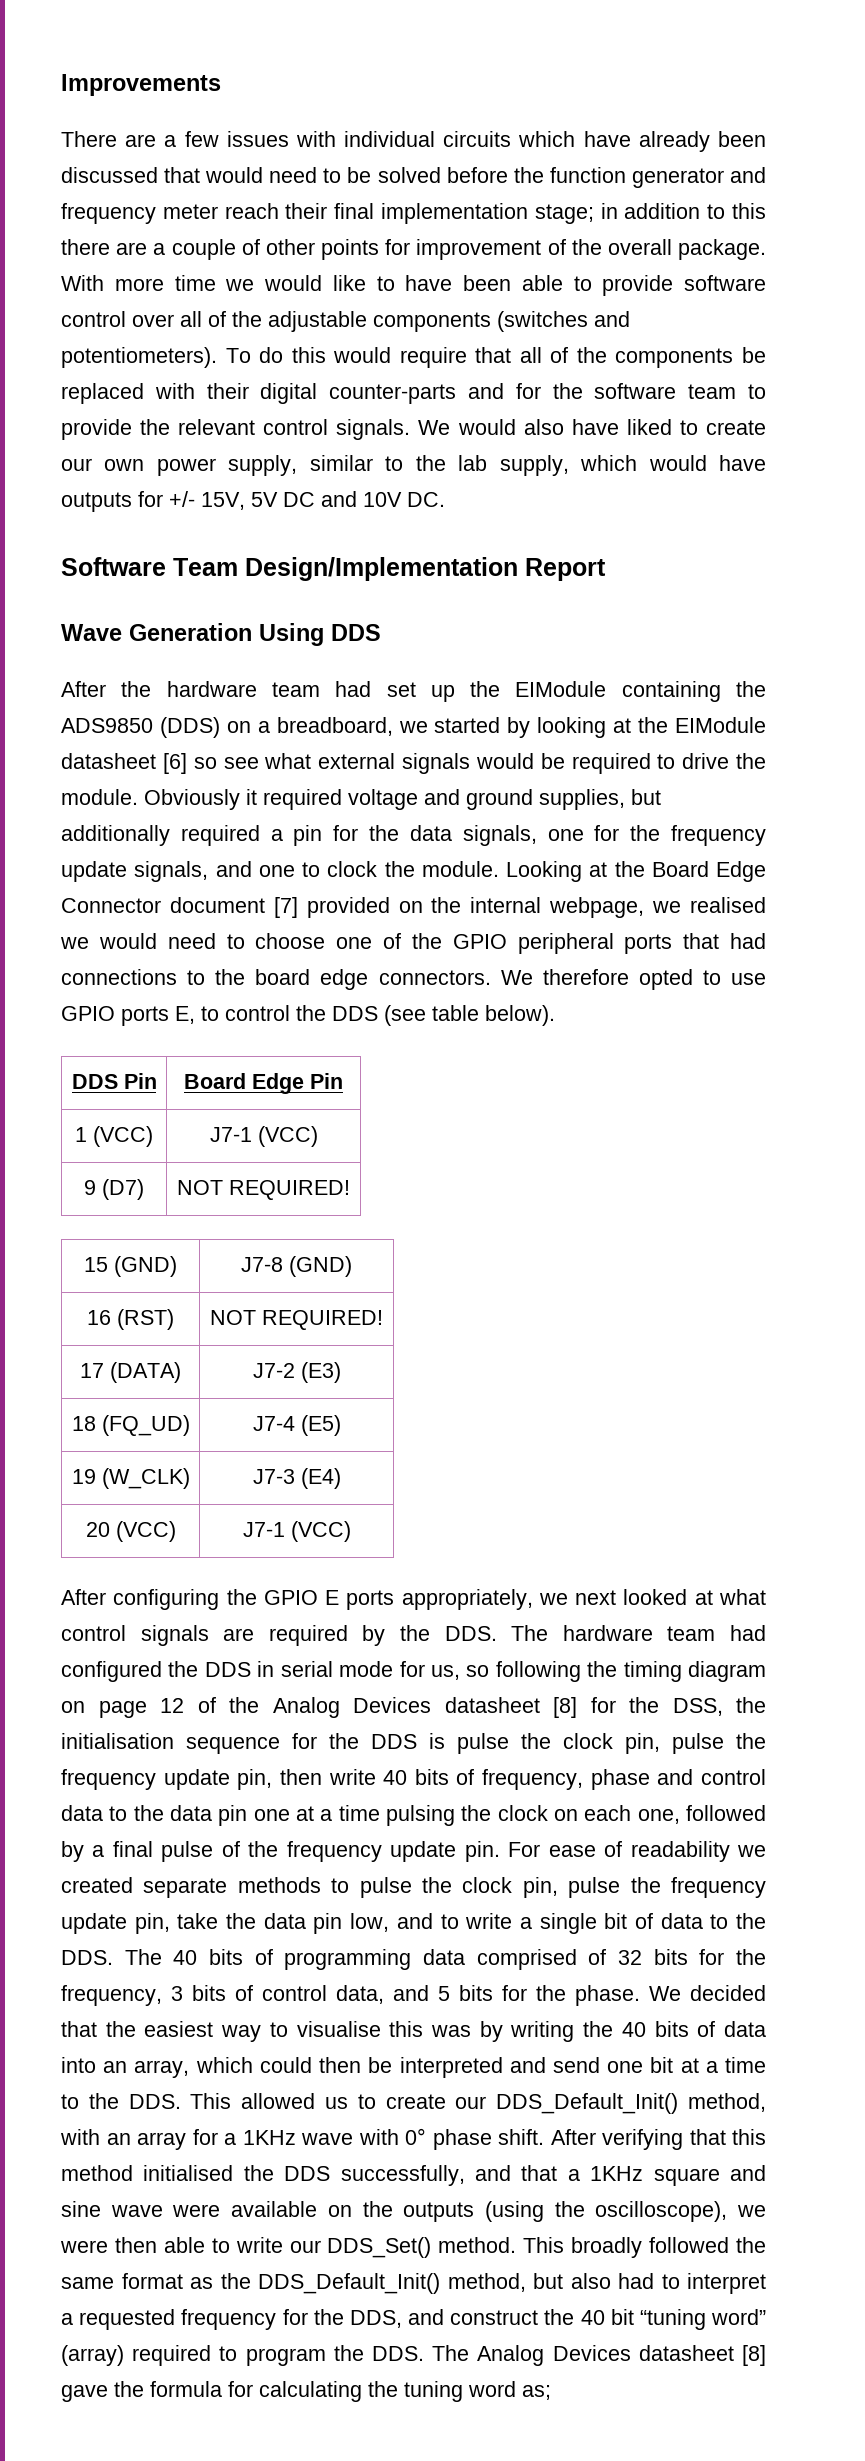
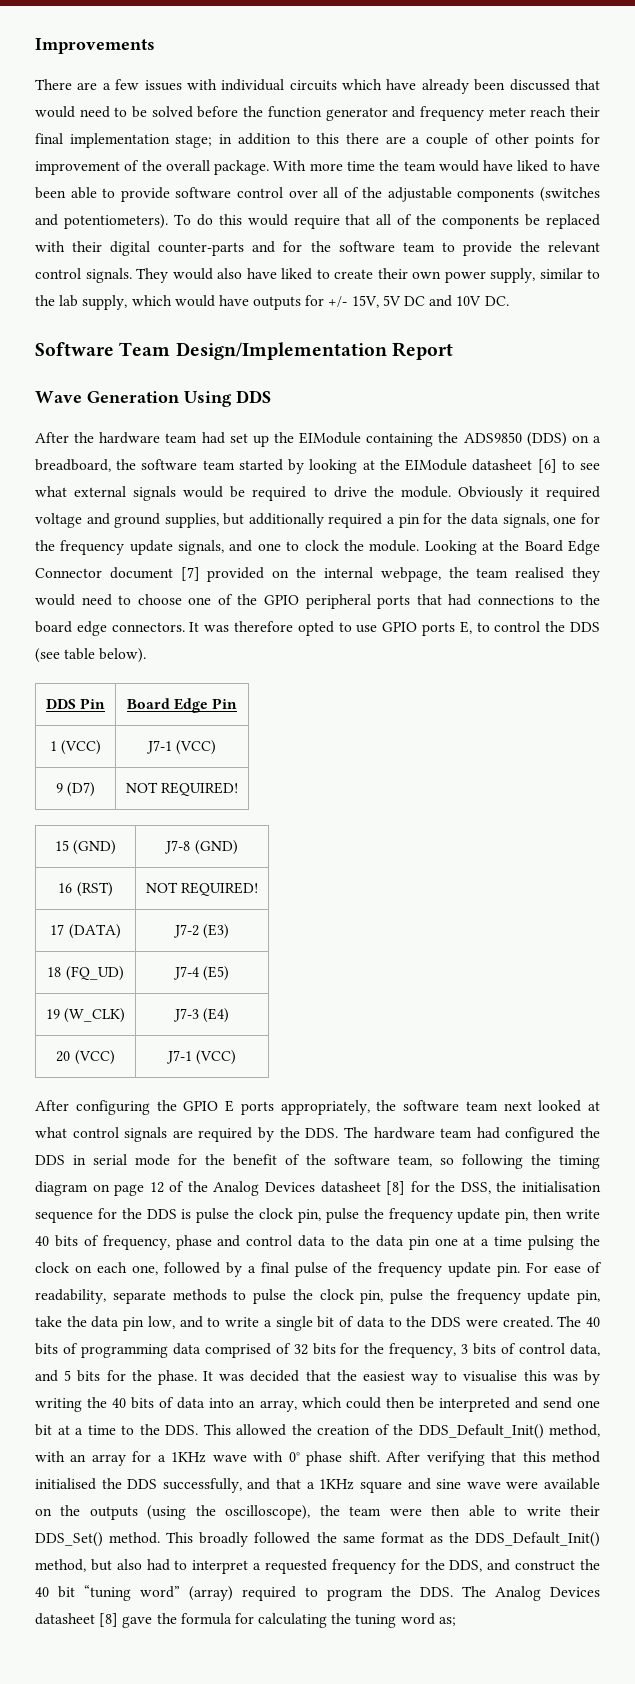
- With more time we would like to have been able to provide software control over all of the adjustable components (switches and potentiometers).
+ With more time the team would have liked to have been able to provide software control over all of the adjustable components (switches and potentiometers).
- We would also have liked to create our own power supply, similar to the lab supply, which would have outputs for +/- 15V, 5V DC and 10V DC.
+ They would also have liked to create their own power supply, similar to the lab supply, which would have outputs for +/- 15V, 5V DC and 10V DC.
- After the hardware team had set up the EIModule containing the ADS9850 (DDS) on a breadboard, we started by looking at the EIModule datasheet [6] so see what external signals would be required to drive the module.
+ After the hardware team had set up the EIModule containing the ADS9850 (DDS) on a breadboard, the software team started by looking at the EIModule datasheet [6] to see what external signals would be required to drive the module.
- Looking at the Board Edge Connector document [7] provided on the internal webpage, we realised we would need to choose one of the GPIO peripheral ports that had connections to the board edge connectors.
+ Looking at the Board Edge Connector document [7] provided on the internal webpage, the team realised they would need to choose one of the GPIO peripheral ports that had connections to the board edge connectors.
- We therefore opted to use GPIO ports E, to control the DDS (see table below).
+ It was therefore opted to use GPIO ports E, to control the DDS (see table below).
- After configuring the GPIO E ports appropriately, we next looked at what control signals are required by the DDS. The hardware team had configured the DDS in serial mode for us, so following the timing diagram on page 12 of the Analog Devices datasheet [8] for the DSS, the initialisation sequence for the DDS is pulse the clock pin, pulse the frequency update pin, then write 40 bits of frequency, phase and control data to the data pin one at a time pulsing the clock on each one, followed by a final pulse of the frequency update pin.
+ After configuring the GPIO E ports appropriately, the software team next looked at what control signals are required by the DDS. The hardware team had configured the DDS in serial mode for the benefit of the software team, so following the timing diagram on page 12 of the Analog Devices datasheet [8] for the DSS, the initialisation sequence for the DDS is pulse the clock pin, pulse the frequency update pin, then write 40 bits of frequency, phase and control data to the data pin one at a time pulsing the clock on each one, followed by a final pulse of the frequency update pin.
- For ease of readability we created separate methods to pulse the clock pin, pulse the frequency update pin, take the data pin low, and to write a single bit of data to the DDS. The 40 bits of programming data comprised of 32 bits for the frequency, 3 bits of control data, and 5 bits for the phase.
+ For ease of readability, separate methods to pulse the clock pin, pulse the frequency update pin, take the data pin low, and to write a single bit of data to the DDS were created. The 40 bits of programming data comprised of 32 bits for the frequency, 3 bits of control data, and 5 bits for the phase.
- We decided that the easiest way to visualise this was by writing the 40 bits of data into an array, which could then be interpreted and send one bit at a time to the DDS. This allowed us to create our DDS_Default_Init() method, with an array for a 1KHz wave with 0° phase shift.
+ It was decided that the easiest way to visualise this was by writing the 40 bits of data into an array, which could then be interpreted and send one bit at a time to the DDS. This allowed the creation of the DDS_Default_Init() method, with an array for a 1KHz wave with 0° phase shift.
- After verifying that this method initialised the DDS successfully, and that a 1KHz square and sine wave were available on the outputs (using the oscilloscope), we were then able to write our DDS_Set() method.
+ After verifying that this method initialised the DDS successfully, and that a 1KHz square and sine wave were available on the outputs (using the oscilloscope), the team were then able to write their DDS_Set() method.

